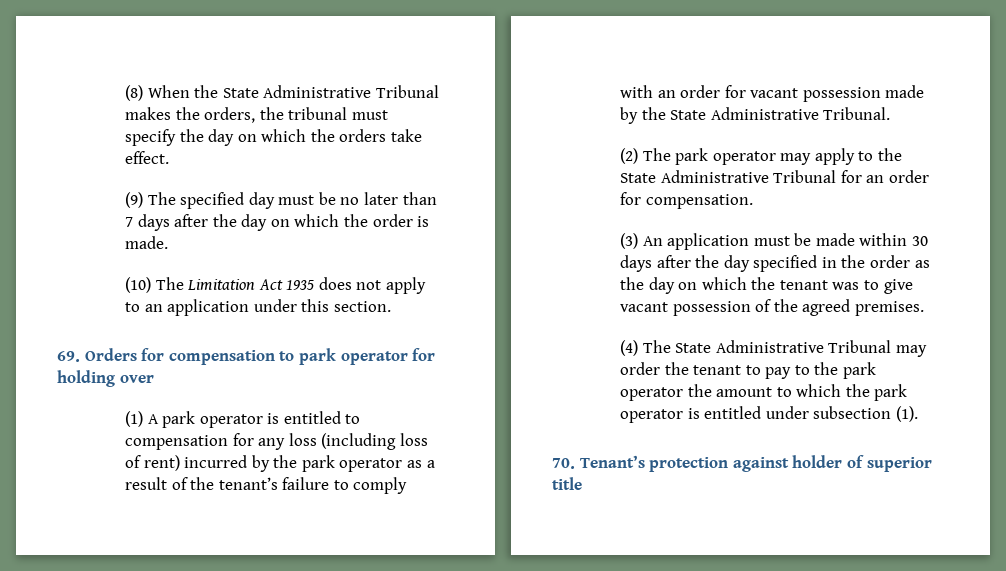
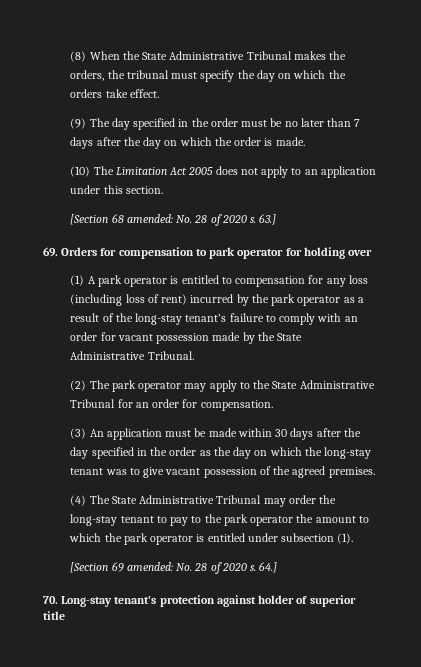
- (9) The specified day must be no later than 7 days after the day on which the order is made.
+ (9) The day specified in the order must be no later than 7 days after the day on which the order is made.
- (10) The Limitation Act 1935 does not apply to an application under this section.
+ (10) The Limitation Act 2005 does not apply to an application under this section.
+ [Section 68 amended: No. 28 of 2020 s. 63.]
- (1) A park operator is entitled to compensation for any loss (including loss of rent) incurred by the park operator as a result of the tenant’s failure to comply with an order for vacant possession made by the State Administrative Tribunal.
+ (1) A park operator is entitled to compensation for any loss (including loss of rent) incurred by the park operator as a result of the long-stay tenant’s failure to comply with an order for vacant possession made by the State Administrative Tribunal.
- (3) An application must be made within 30 days after the day specified in the order as the day on which the tenant was to give vacant possession of the agreed premises.
+ (3) An application must be made within 30 days after the day specified in the order as the day on which the long-stay tenant was to give vacant possession of the agreed premises.
- (4) The State Administrative Tribunal may order the tenant to pay to the park operator the amount to which the park operator is entitled under subsection (1).
+ (4) The State Administrative Tribunal may order the long-stay tenant to pay to the park operator the amount to which the park operator is entitled under subsection (1).
+ [Section 69 amended: No. 28 of 2020 s. 64.]
- 70. Tenant’s protection against holder of superior title
+ 70. Long-stay tenant’s protection against holder of superior title

